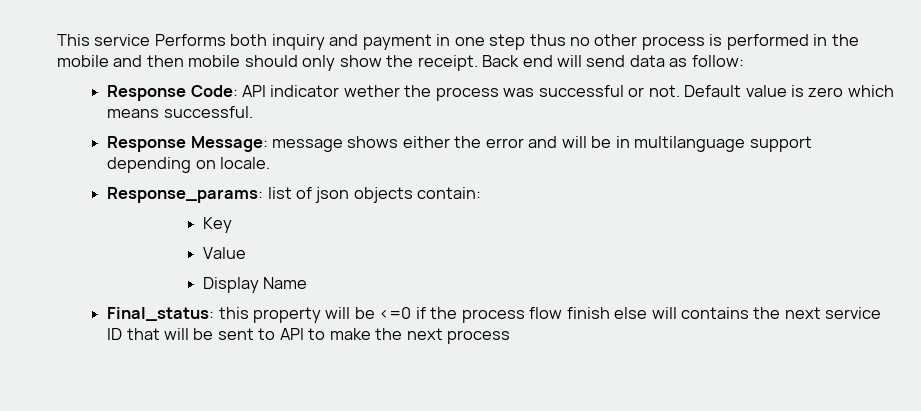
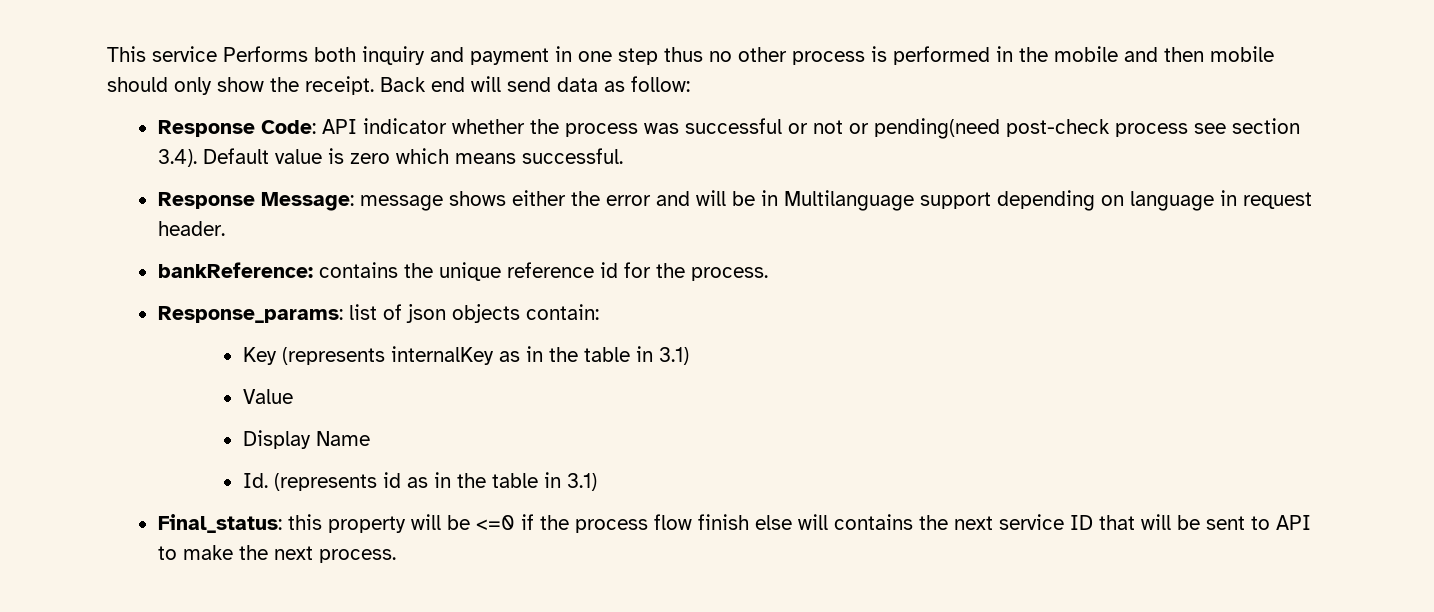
- Response Code: API indicator wether the process was successful or not. Default value is zero which means successful.
+ Response Code: API indicator whether the process was successful or not or pending(need post-check process see section 3.4). Default value is zero which means successful.
- Response Message: message shows either the error and will be in multilanguage support depending on locale.
+ Response Message: message shows either the error and will be in Multilanguage support depending on language in request header.
+ bankReference: contains the unique reference id for the process.
- Key
+ Key (represents internalKey as in the table in 3.1)
  Value
  Display Name
+ Id. (represents id as in the table in 3.1)
- Final_status: this property will be <=0 if the process flow finish else will contains the next service ID that will be sent to API to make the next process
+ Final_status: this property will be <=0 if the process flow finish else will contains the next service ID that will be sent to API to make the next process.

